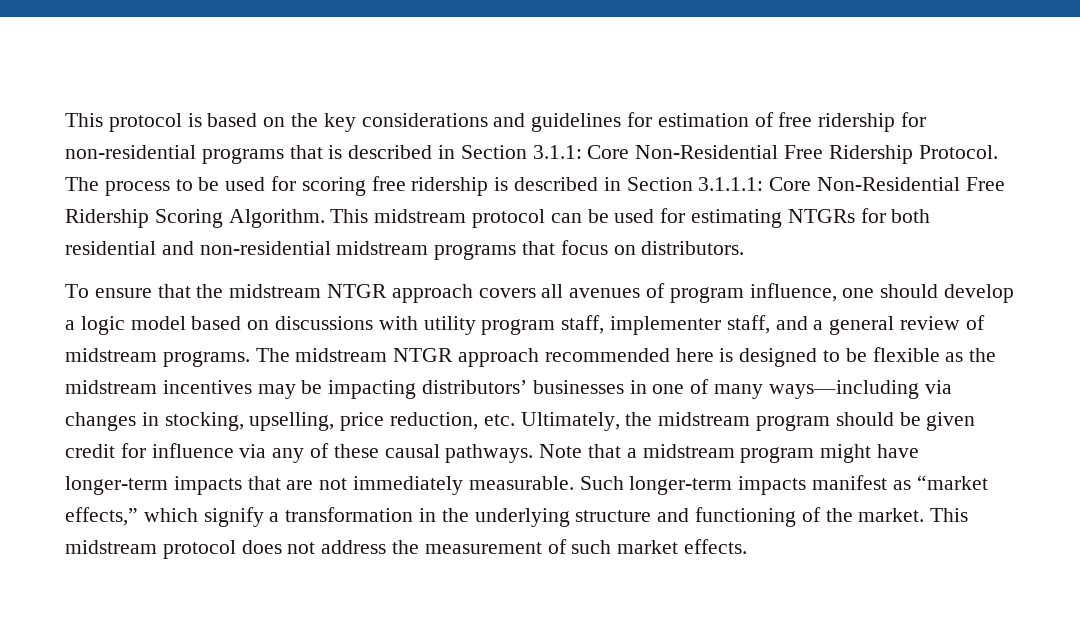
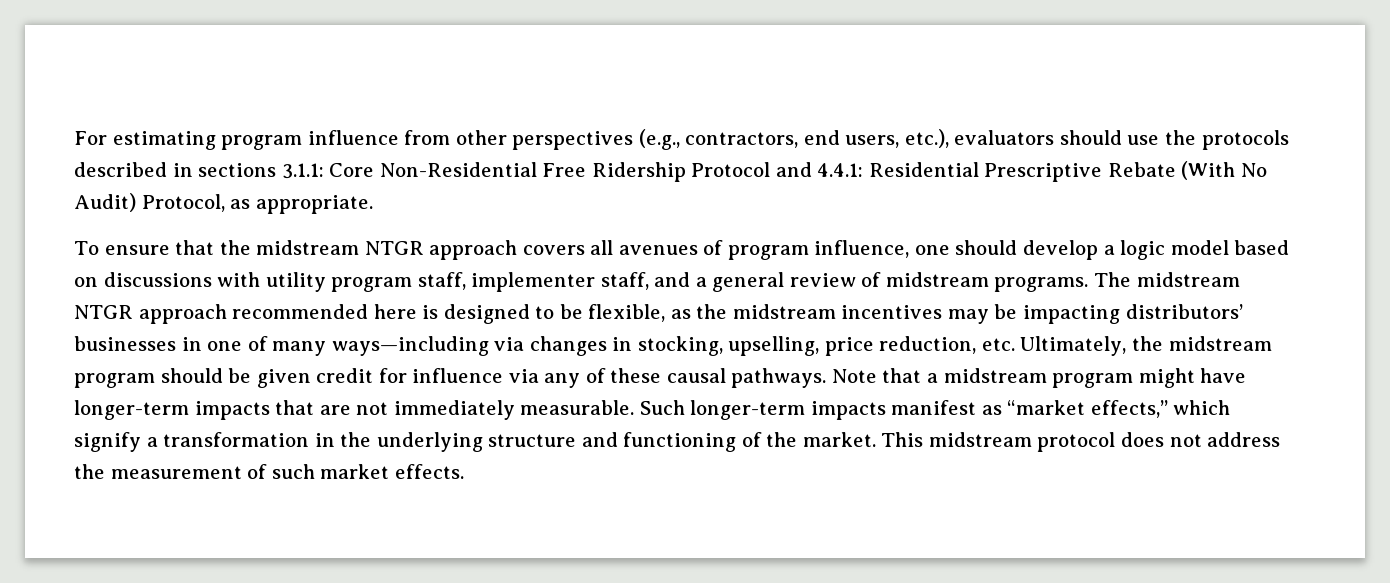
- This protocol is based on the key considerations and guidelines for estimation of free ridership for non-residential programs that is described in Section 3.1.1: Core Non-Residential Free Ridership Protocol. The process to be used for scoring free ridership is described in Section 3.1.1.1: Core Non-Residential Free Ridership Scoring Algorithm. This midstream protocol can be used for estimating NTGRs for both residential and non-residential midstream programs that focus on distributors.
+ For estimating program influence from other perspectives (e.g., contractors, end users, etc.), evaluators should use the protocols described in sections 3.1.1: Core Non-Residential Free Ridership Protocol and 4.4.1: Residential Prescriptive Rebate (With No Audit) Protocol, as appropriate.
- The midstream NTGR approach recommended here is designed to be flexible as the midstream incentives may be impacting distributors’ businesses in one of many ways—including via changes in stocking, upselling, price reduction, etc. Ultimately, the midstream program should be given credit for influence via any of these causal pathways.
+ The midstream NTGR approach recommended here is designed to be flexible, as the midstream incentives may be impacting distributors’ businesses in one of many ways—including via changes in stocking, upselling, price reduction, etc. Ultimately, the midstream program should be given credit for influence via any of these causal pathways.

